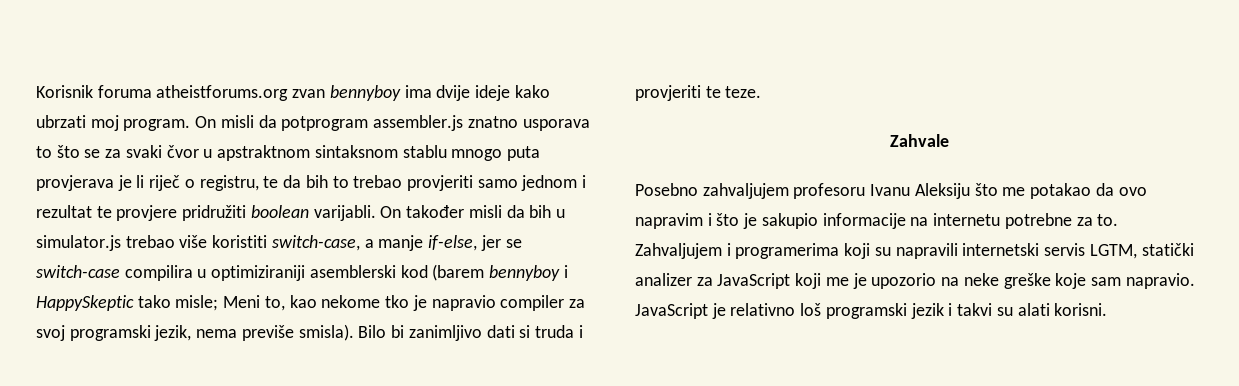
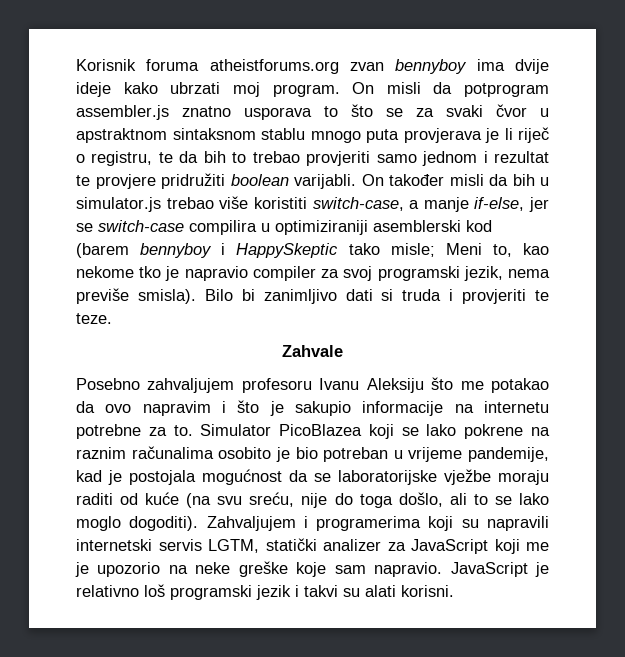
+ Simulator PicoBlazea koji se lako pokrene na raznim računalima osobito je bio potreban u vrijeme pandemije, kad je postojala mogućnost da se laboratorijske vježbe moraju raditi od kuće (na svu sreću, nije do toga došlo, ali to se lako moglo dogoditi).

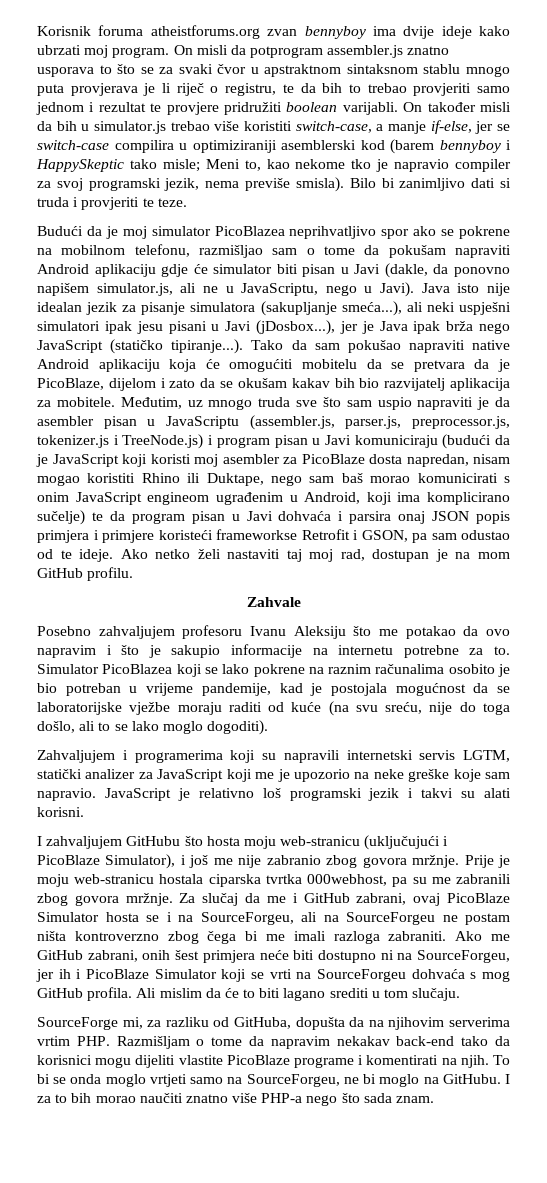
+ Budući da je moj simulator PicoBlazea neprihvatljivo spor ako se pokrene na mobilnom telefonu, razmišljao sam o tome da pokušam napraviti Android aplikaciju gdje će simulator biti pisan u Javi (dakle, da ponovno napišem simulator.js, ali ne u JavaScriptu, nego u Javi). Java isto nije idealan jezik za pisanje simulatora (sakupljanje smeća...), ali neki uspješni simulatori ipak jesu pisani u Javi (jDosbox...), jer je Java ipak brža nego JavaScript (statičko tipiranje...). Tako da sam pokušao napraviti native Android aplikaciju koja će omogućiti mobitelu da se pretvara da je PicoBlaze, dijelom i zato da se okušam kakav bih bio razvijatelj aplikacija za mobitele. Međutim, uz mnogo truda sve što sam uspio napraviti je da asembler pisan u JavaScriptu (assembler.js, parser.js, preprocessor.js, tokenizer.js i TreeNode.js) i program pisan u Javi komuniciraju (budući da je JavaScript koji koristi moj asembler za PicoBlaze dosta napredan, nisam mogao koristiti Rhino ili Duktape, nego sam baš morao komunicirati s onim JavaScript engineom ugrađenim u Android, koji ima komplicirano sučelje) te da program pisan u Javi dohvaća i parsira onaj JSON popis primjera i primjere koristeći frameworkse Retrofit i GSON, pa sam odustao od te ideje. Ako netko želi nastaviti taj moj rad, dostupan je na mom GitHub profilu.
- Simulator PicoBlazea koji se lako pokrene na raznim računalima osobito je bio potreban u vrijeme pandemije, kad je postojala mogućnost da se laboratorijske vježbe moraju raditi od kuće (na svu sreću, nije do toga došlo, ali to se lako moglo dogoditi). Zahvaljujem i programerima koji su napravili internetski servis LGTM, statički analizer za JavaScript koji me je upozorio na neke greške koje sam napravio.
+ Simulator PicoBlazea koji se lako pokrene na raznim računalima osobito je bio potreban u vrijeme pandemije, kad je postojala mogućnost da se laboratorijske vježbe moraju raditi od kuće (na svu sreću, nije do toga došlo, ali to se lako moglo dogoditi).
+ Zahvaljujem i programerima koji su napravili internetski servis LGTM, statički analizer za JavaScript koji me je upozorio na neke greške koje sam napravio.
+ I zahvaljujem GitHubu što hosta moju web-stranicu (uključujući i PicoBlaze Simulator), i još me nije zabranio zbog govora mržnje. Prije je moju web-stranicu hostala ciparska tvrtka 000webhost, pa su me zabranili zbog govora mržnje. Za slučaj da me i GitHub zabrani, ovaj PicoBlaze Simulator hosta se i na SourceForgeu, ali na SourceForgeu ne postam ništa kontroverzno zbog čega bi me imali razloga zabraniti. Ako me GitHub zabrani, onih šest primjera neće biti dostupno ni na SourceForgeu, jer ih i PicoBlaze Simulator koji se vrti na SourceForgeu dohvaća s mog GitHub profila. Ali mislim da će to biti lagano srediti u tom slučaju.
+ SourceForge mi, za razliku od GitHuba, dopušta da na njihovim serverima vrtim PHP. Razmišljam o tome da napravim nekakav back-end tako da korisnici mogu dijeliti vlastite PicoBlaze programe i komentirati na njih. To bi se onda moglo vrtjeti samo na SourceForgeu, ne bi moglo na GitHubu. I za to bih morao naučiti znatno više PHP-a nego što sada znam.

